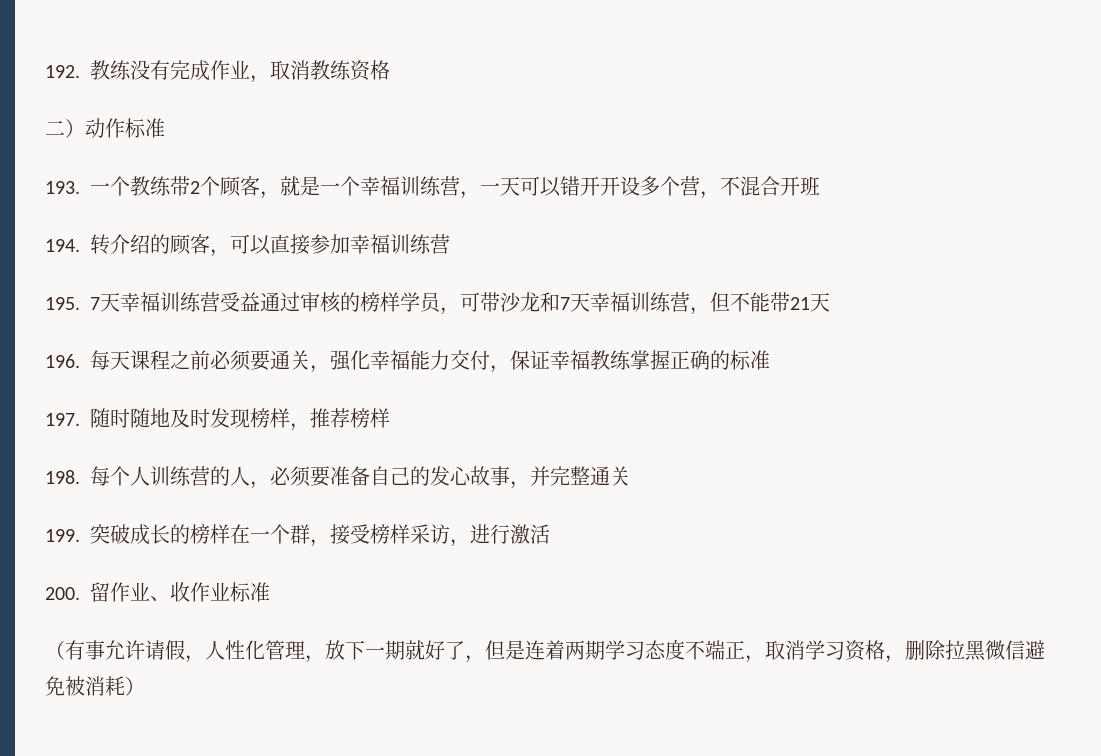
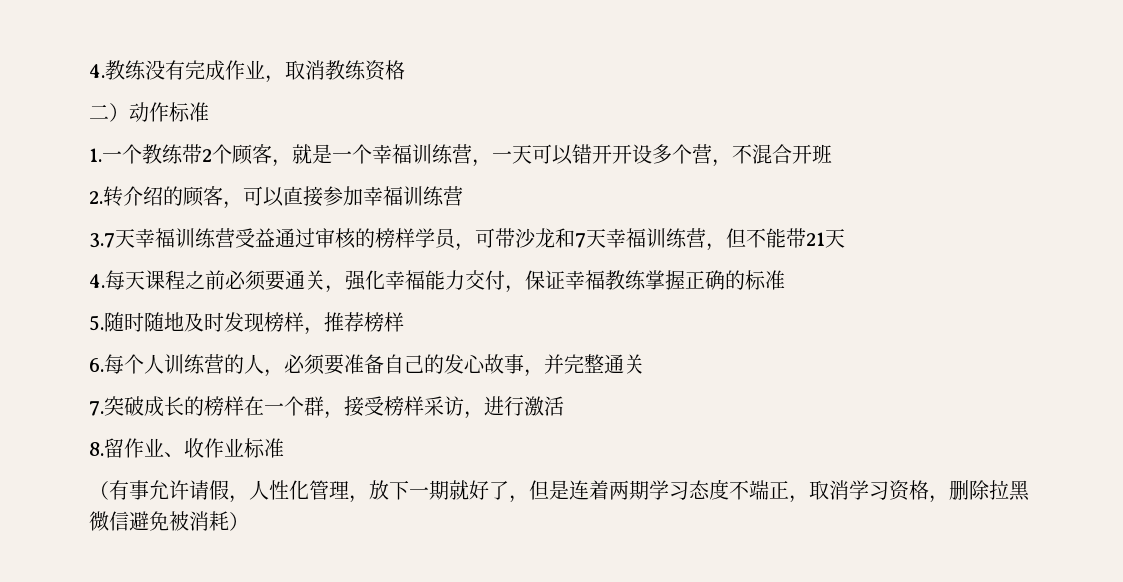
- 192.教练没有完成作业，取消教练资格
+ 4.教练没有完成作业，取消教练资格
- 193.一个教练带2个顾客，就是一个幸福训练营，一天可以错开开设多个营，不混合开班
+ 1.一个教练带2个顾客，就是一个幸福训练营，一天可以错开开设多个营，不混合开班
- 194.转介绍的顾客，可以直接参加幸福训练营
+ 2.转介绍的顾客，可以直接参加幸福训练营
- 195. 7天幸福训练营受益通过审核的榜样学员，可带沙龙和7天幸福训练营，但不能带21天
+ 3.7天幸福训练营受益通过审核的榜样学员，可带沙龙和7天幸福训练营，但不能带21天
- 196.每天课程之前必须要通关，强化幸福能力交付，保证幸福教练掌握正确的标准
+ 4.每天课程之前必须要通关，强化幸福能力交付，保证幸福教练掌握正确的标准
- 197.随时随地及时发现榜样，推荐榜样
+ 5.随时随地及时发现榜样，推荐榜样
- 198.每个人训练营的人，必须要准备自己的发心故事，并完整通关
+ 6.每个人训练营的人，必须要准备自己的发心故事，并完整通关
- 199.突破成长的榜样在一个群，接受榜样采访，进行激活
+ 7.突破成长的榜样在一个群，接受榜样采访，进行激活
- 200.留作业、收作业标准
+ 8.留作业、收作业标准

